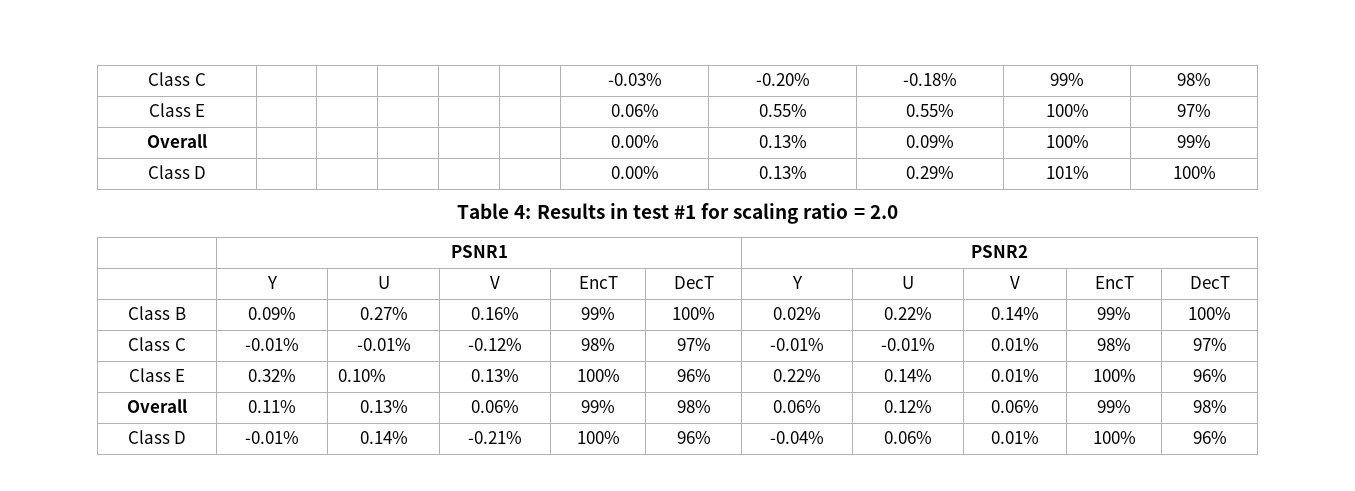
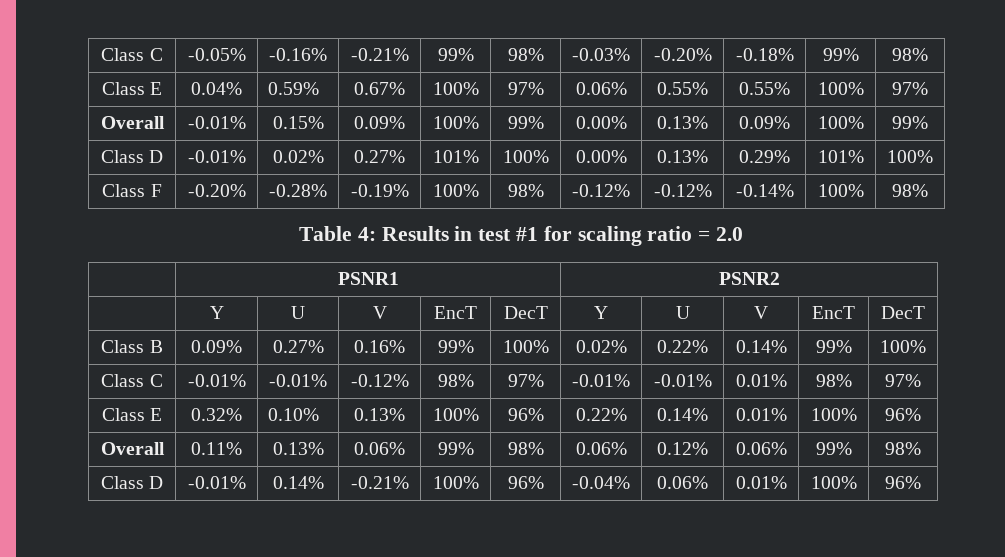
- Class C | | | | | | -0.03% | -0.20% | -0.18% | 99% | 98%
+ Class C | -0.05% | -0.16% | -0.21% | 99% | 98% | -0.03% | -0.20% | -0.18% | 99% | 98%
- Class E | | | | | | 0.06% | 0.55% | 0.55% | 100% | 97%
+ Class E | 0.04% | 0.59% | 0.67% | 100% | 97% | 0.06% | 0.55% | 0.55% | 100% | 97%
- Overall | | | | | | 0.00% | 0.13% | 0.09% | 100% | 99%
+ Overall | -0.01% | 0.15% | 0.09% | 100% | 99% | 0.00% | 0.13% | 0.09% | 100% | 99%
- Class D | | | | | | 0.00% | 0.13% | 0.29% | 101% | 100%
+ Class D | -0.01% | 0.02% | 0.27% | 101% | 100% | 0.00% | 0.13% | 0.29% | 101% | 100%
+ Class F | -0.20% | -0.28% | -0.19% | 100% | 98% | -0.12% | -0.12% | -0.14% | 100% | 98%

